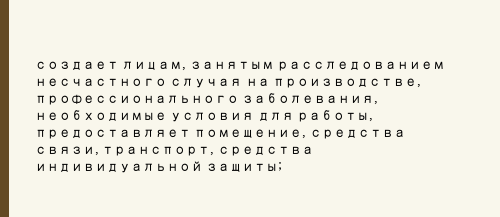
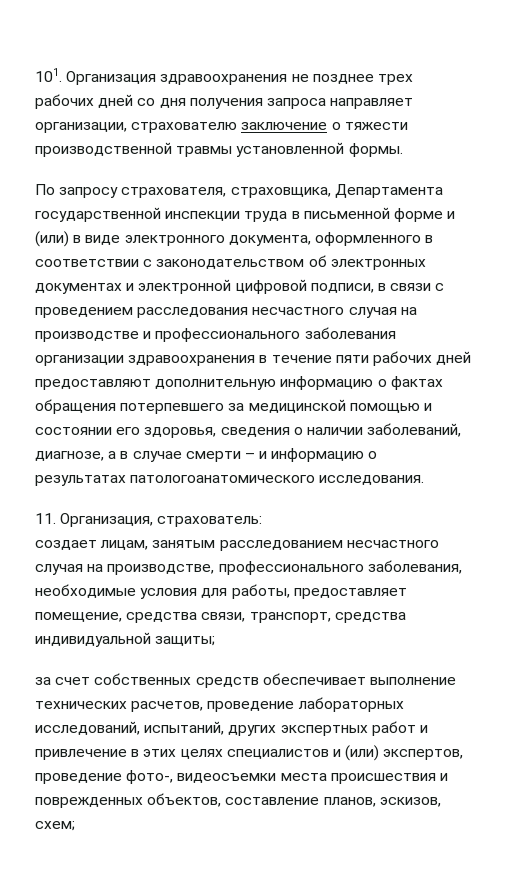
+ 101. Организация здравоохранения не позднее трех рабочих дней со дня получения запроса направляет организации, страхователю заключение о тяжести производственной травмы установленной формы.
+ По запросу страхователя, страховщика, Департамента государственной инспекции труда в письменной форме и (или) в виде электронного документа, оформленного в соответствии с законодательством об электронных документах и электронной цифровой подписи, в связи с проведением расследования несчастного случая на производстве и профессионального заболевания организации здравоохранения в течение пяти рабочих дней предоставляют дополнительную информацию о фактах обращения потерпевшего за медицинской помощью и состоянии его здоровья, сведения о наличии заболеваний, диагнозе, а в случае смерти – и информацию о результатах патологоанатомического исследования.
+ 11. Организация, страхователь:
+ за счет собственных средств обеспечивает выполнение технических расчетов, проведение лабораторных исследований, испытаний, других экспертных работ и привлечение в этих целях специалистов и (или) экспертов, проведение фото-, видеосъемки места происшествия и поврежденных объектов, составление планов, эскизов, схем;

